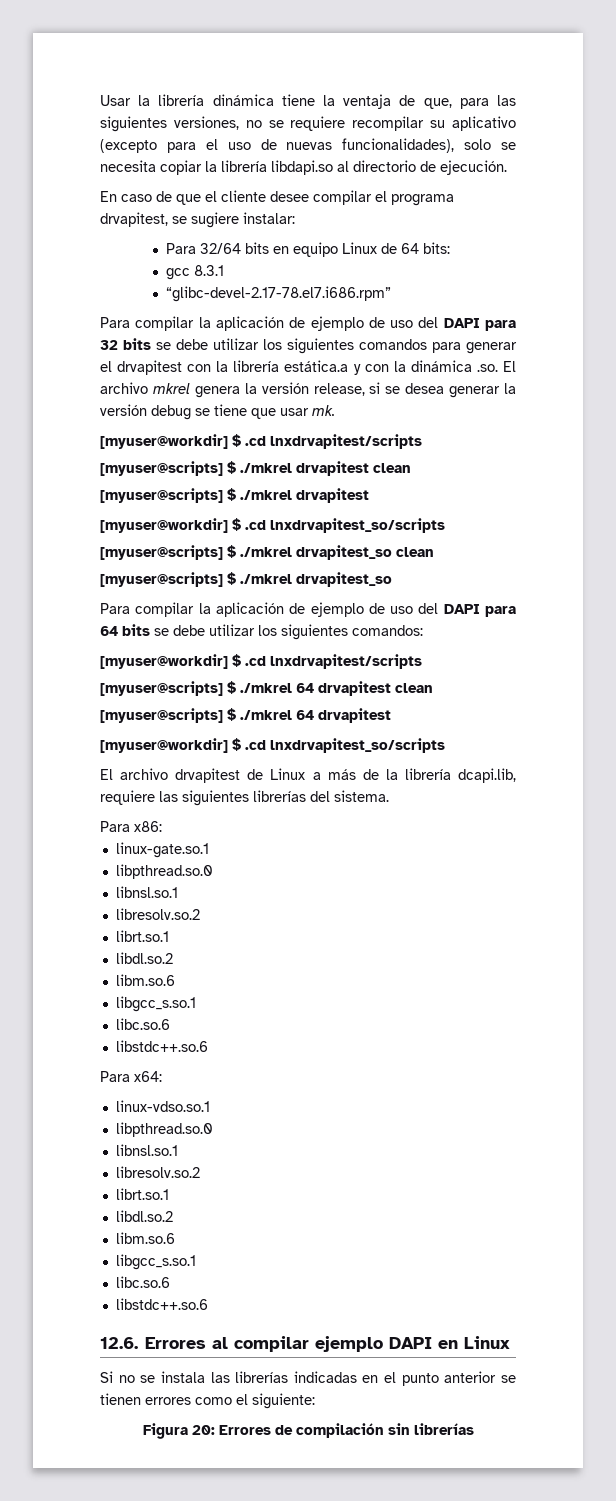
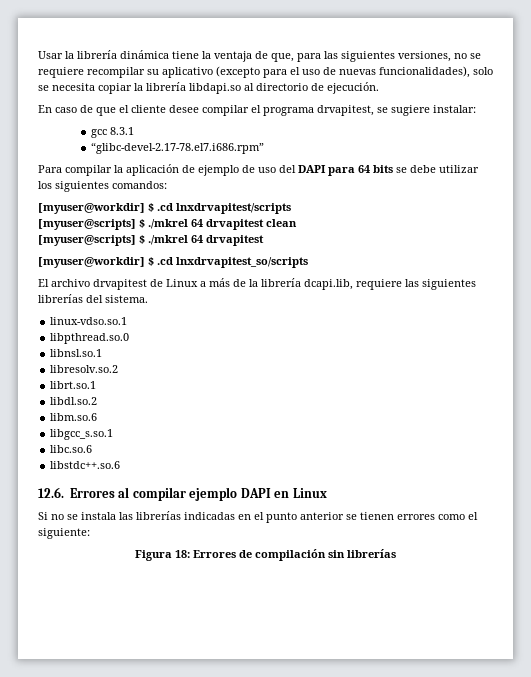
- Para 32/64 bits en equipo Linux de 64 bits:
  gcc 8.3.1
  “glibc-devel-2.17-78.el7.i686.rpm”
- Para compilar la aplicación de ejemplo de uso del DAPI para 32 bits se debe utilizar los siguientes comandos para generar el drvapitest con la librería estática.a y con la dinámica .so. El archivo mkrel genera la versión release, si se desea generar la versión debug se tiene que usar mk.
- [myuser@workdir] $ .cd lnxdrvapitest/scripts
- [myuser@scripts] $ ./mkrel drvapitest clean
- [myuser@scripts] $ ./mkrel drvapitest
- [myuser@workdir] $ .cd lnxdrvapitest_so/scripts
- [myuser@scripts] $ ./mkrel drvapitest_so clean
- [myuser@scripts] $ ./mkrel drvapitest_so
- Para x86:
- linux-gate.so.1
- libpthread.so.0
- libnsl.so.1
- libresolv.so.2
- librt.so.1
- libdl.so.2
- libm.so.6
- libgcc_s.so.1
- libc.so.6
- libstdc++.so.6
- Para x64:
- Figura 20: Errores de compilación sin librerías
+ Figura 18: Errores de compilación sin librerías

